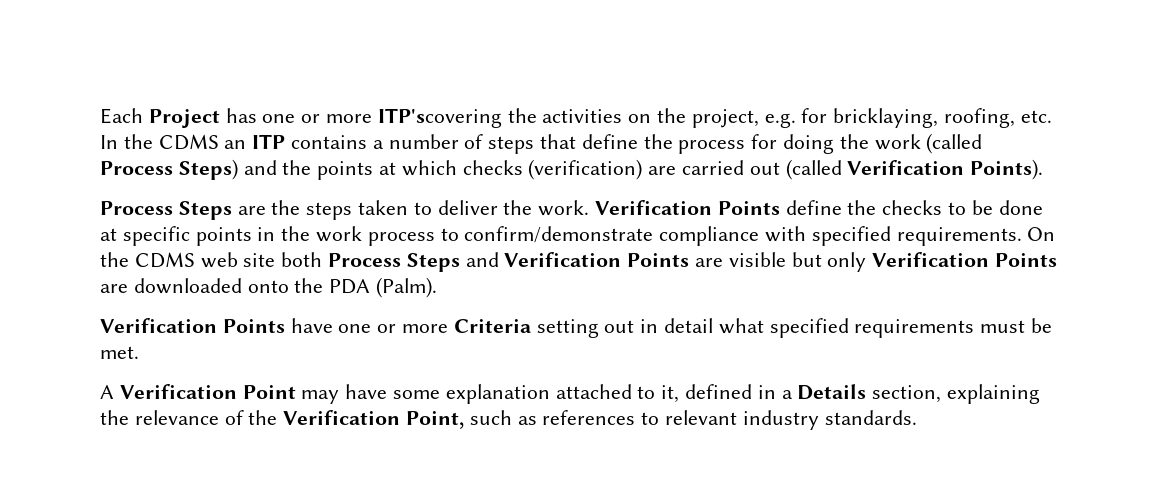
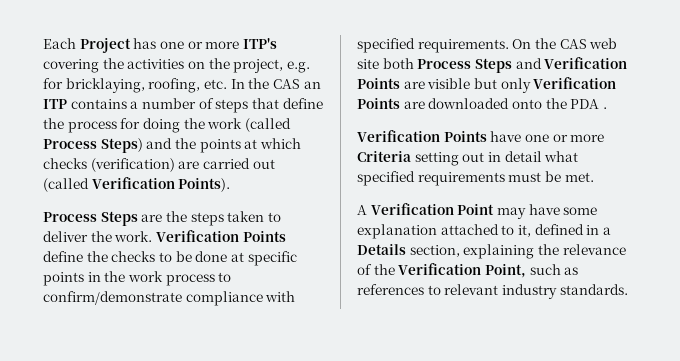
- Each Project has one or more ITP'scovering the activities on the project, e.g. for bricklaying, roofing, etc. In the CDMS an ITP contains a number of steps that define the process for doing the work (called Process Steps) and the points at which checks (verification) are carried out (called Verification Points).
+ Each Project has one or more ITP's covering the activities on the project, e.g. for bricklaying, roofing, etc. In the CAS an ITP contains a number of steps that define the process for doing the work (called Process Steps) and the points at which checks (verification) are carried out (called Verification Points).
- On the CDMS web site both Process Steps and Verification Points are visible but only Verification Points are downloaded onto the PDA (Palm).
+ On the CAS web site both Process Steps and Verification Points are visible but only Verification Points are downloaded onto the PDA .

